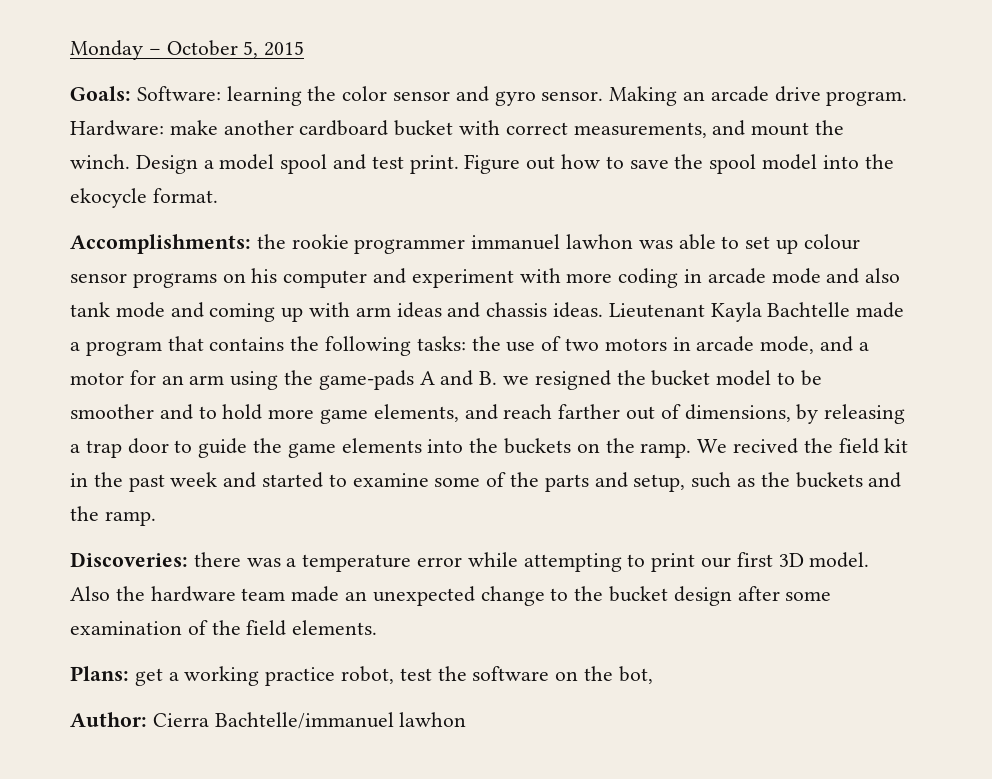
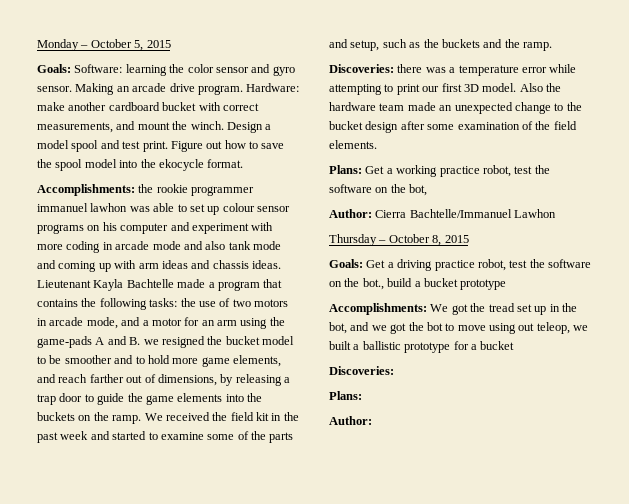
- We recived the field kit in the past week and started to examine some of the parts and setup, such as the buckets and the ramp.
+ We received the field kit in the past week and started to examine some of the parts and setup, such as the buckets and the ramp.
- Plans: get a working practice robot, test the software on the bot,
+ Plans: Get a working practice robot, test the software on the bot,
- Author: Cierra Bachtelle/immanuel lawhon
+ Author: Cierra Bachtelle/Immanuel Lawhon
+ Thursday – October 8, 2015
+ Goals: Get a driving practice robot, test the software on the bot., build a bucket prototype
+ Accomplishments: We got the tread set up in the bot, and we got the bot to move using out teleop, we built a ballistic prototype for a bucket
+ Discoveries:
+ Plans:
+ Author:

